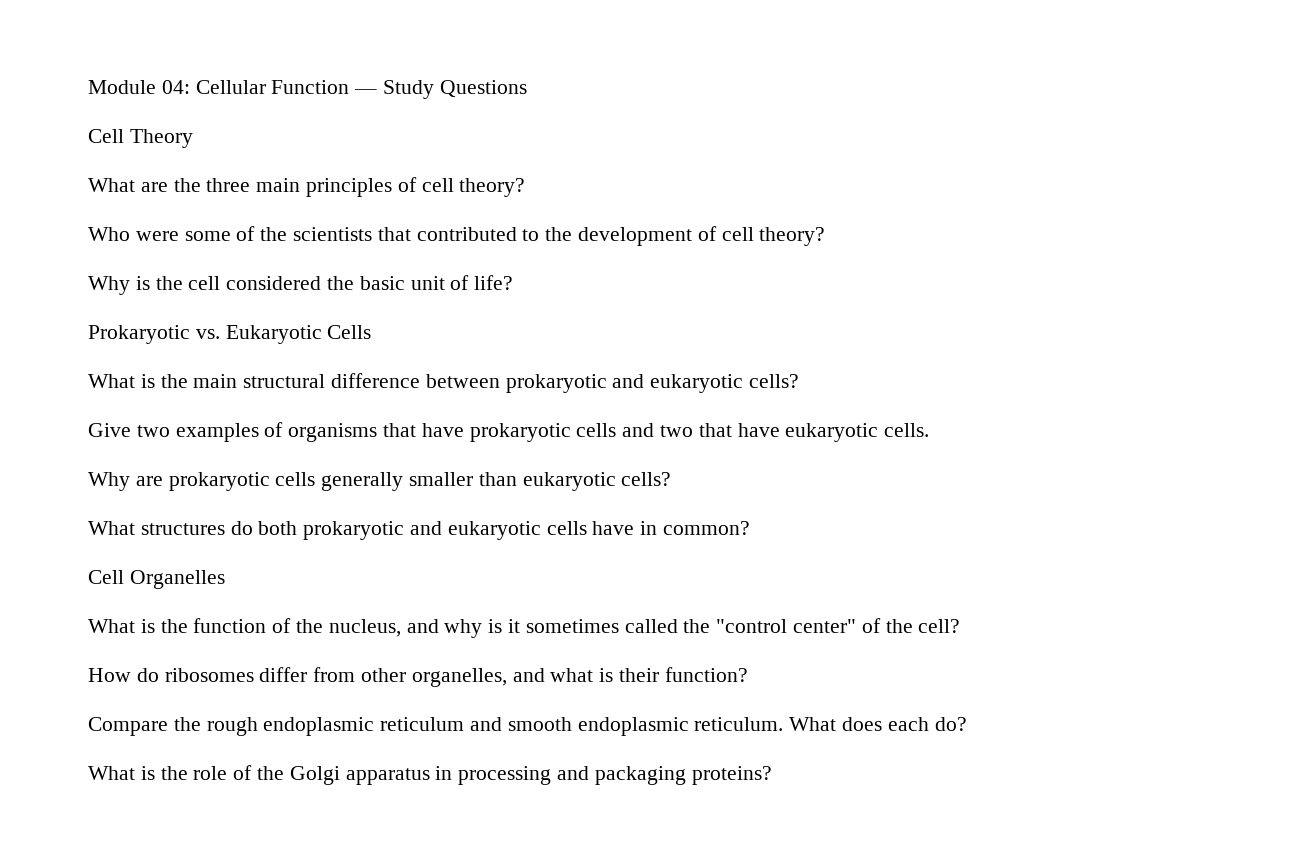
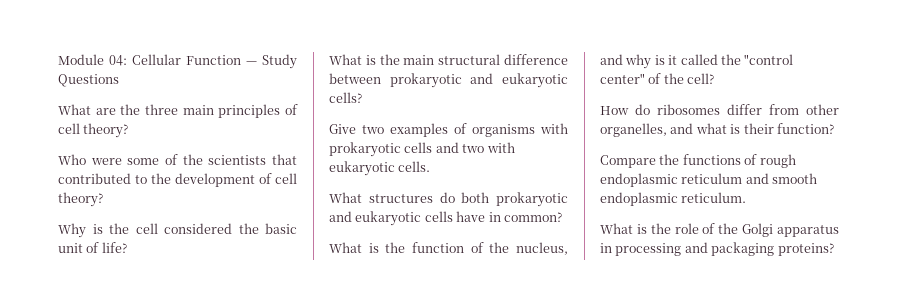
- Cell Theory
- Prokaryotic vs. Eukaryotic Cells
- Give two examples of organisms that have prokaryotic cells and two that have eukaryotic cells.
+ Give two examples of organisms with prokaryotic cells and two with eukaryotic cells.
- Why are prokaryotic cells generally smaller than eukaryotic cells?
- Cell Organelles
- What is the function of the nucleus, and why is it sometimes called the "control center" of the cell?
+ What is the function of the nucleus, and why is it called the "control center" of the cell?
- Compare the rough endoplasmic reticulum and smooth endoplasmic reticulum. What does each do?
+ Compare the functions of rough endoplasmic reticulum and smooth endoplasmic reticulum.

